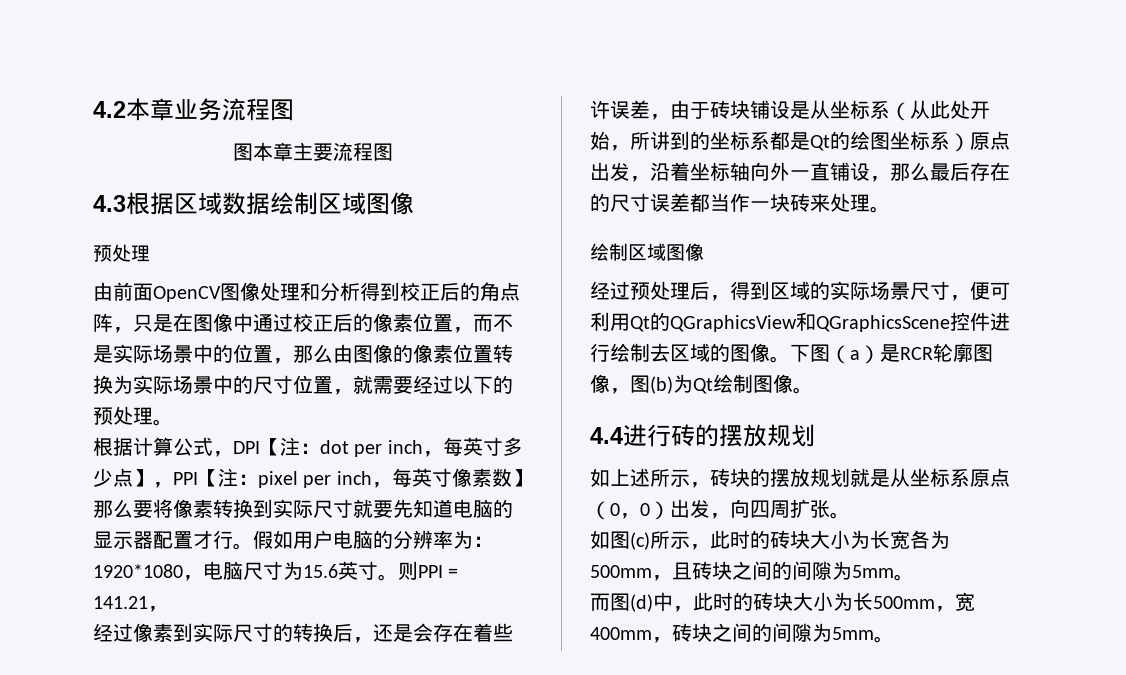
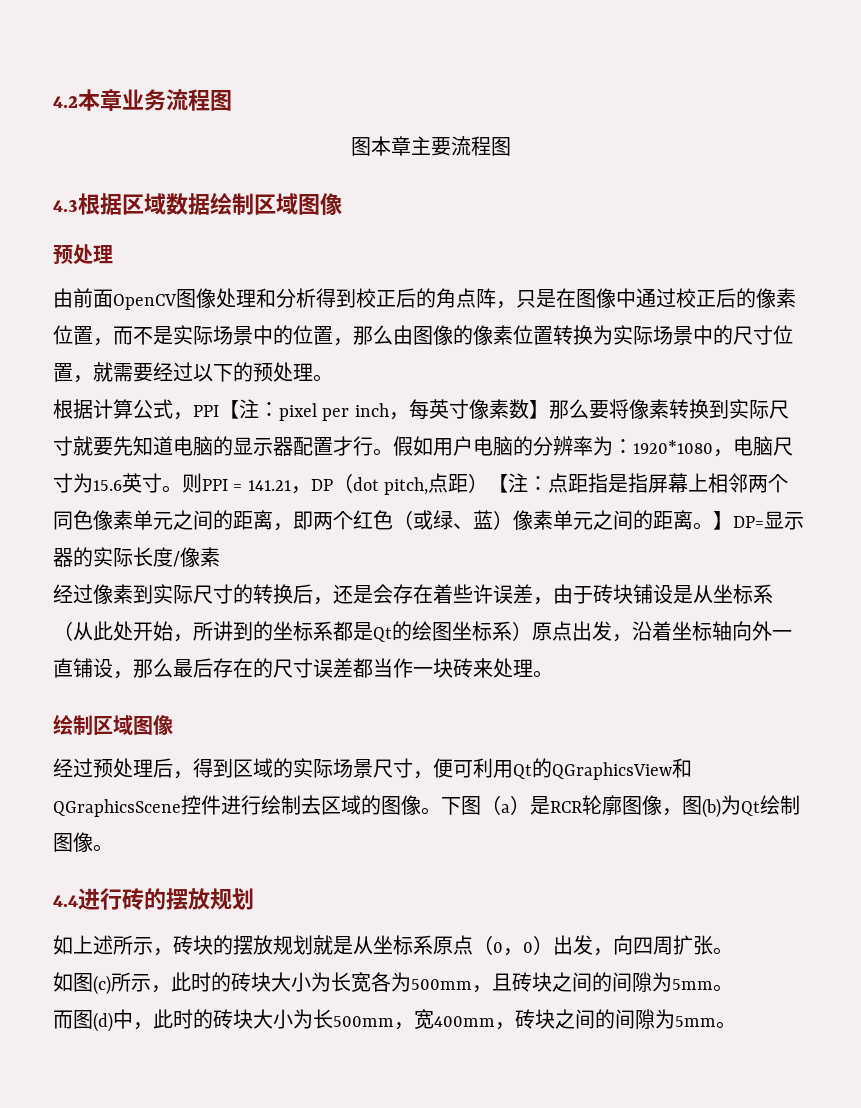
- 根据计算公式，DPI【注：dot per inch，每英寸多少点】，PPI【注：pixel per inch，每英寸像素数】那么要将像素转换到实际尺寸就要先知道电脑的显示器配置才行。
+ 根据计算公式，PPI【注：pixel per inch，每英寸像素数】那么要将像素转换到实际尺寸就要先知道电脑的显示器配置才行。
- 则PPI = 141.21，
+ 则PPI = 141.21，DP（dot pitch,点距）【注：点距指是指屏幕上相邻两个同色像素单元之间的距离，即两个红色（或绿、蓝）像素单元之间的距离。】DP=显示器的实际长度/像素

